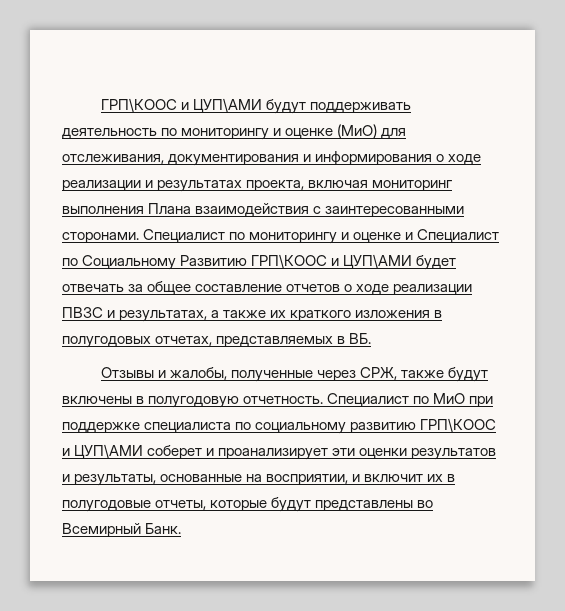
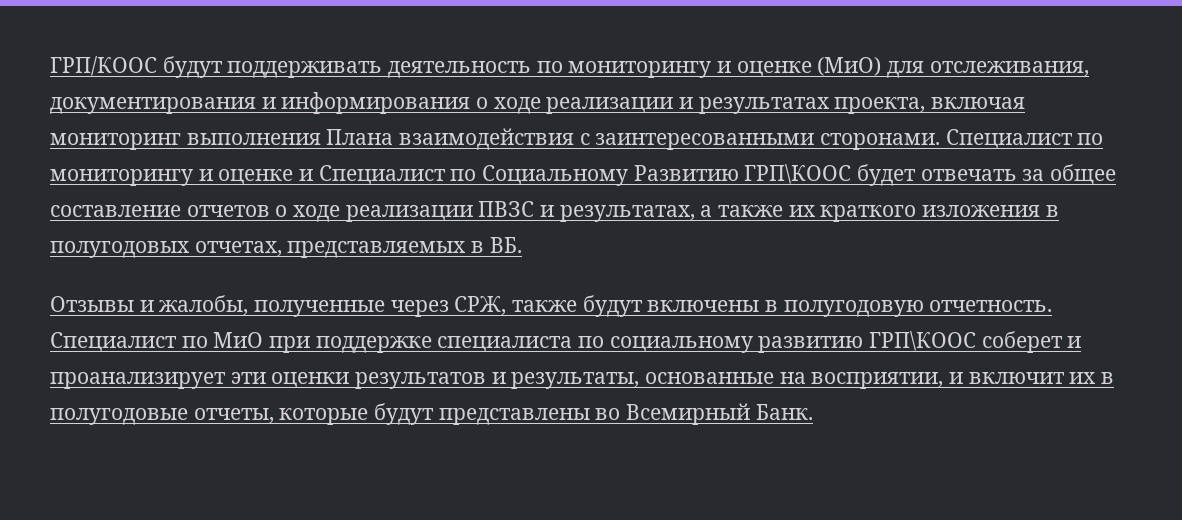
- ГРП\КООС и ЦУП\АМИ будут поддерживать деятельность по мониторингу и оценке (МиО) для отслеживания, документирования и информирования о ходе реализации и результатах проекта, включая мониторинг выполнения Плана взаимодействия с заинтересованными сторонами.
+ ГРП/КООС будут поддерживать деятельность по мониторингу и оценке (МиО) для отслеживания, документирования и информирования о ходе реализации и результатах проекта, включая мониторинг выполнения Плана взаимодействия с заинтересованными сторонами.
- Специалист по мониторингу и оценке и Специалист по Социальному Развитию ГРП\КООС и ЦУП\АМИ будет отвечать за общее составление отчетов о ходе реализации ПВЗС и результатах, а также их краткого изложения в полугодовых отчетах, представляемых в ВБ.
+ Специалист по мониторингу и оценке и Специалист по Социальному Развитию ГРП\КООС будет отвечать за общее составление отчетов о ходе реализации ПВЗС и результатах, а также их краткого изложения в полугодовых отчетах, представляемых в ВБ.
- Специалист по МиО при поддержке специалиста по социальному развитию ГРП\КООС и ЦУП\АМИ соберет и проанализирует эти оценки результатов и результаты, основанные на восприятии, и включит их в полугодовые отчеты, которые будут представлены во Всемирный Банк.
+ Специалист по МиО при поддержке специалиста по социальному развитию ГРП\КООС соберет и проанализирует эти оценки результатов и результаты, основанные на восприятии, и включит их в полугодовые отчеты, которые будут представлены во Всемирный Банк.

